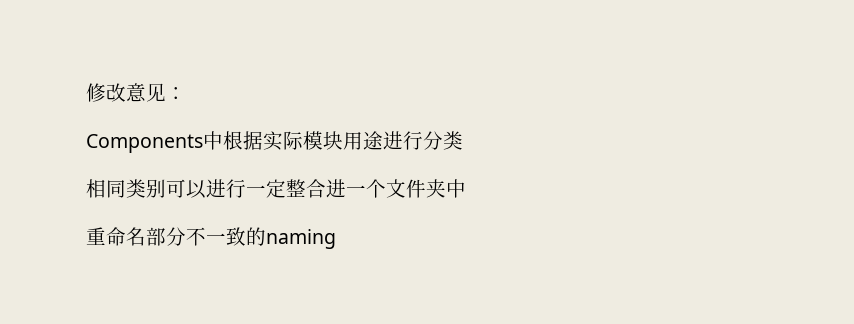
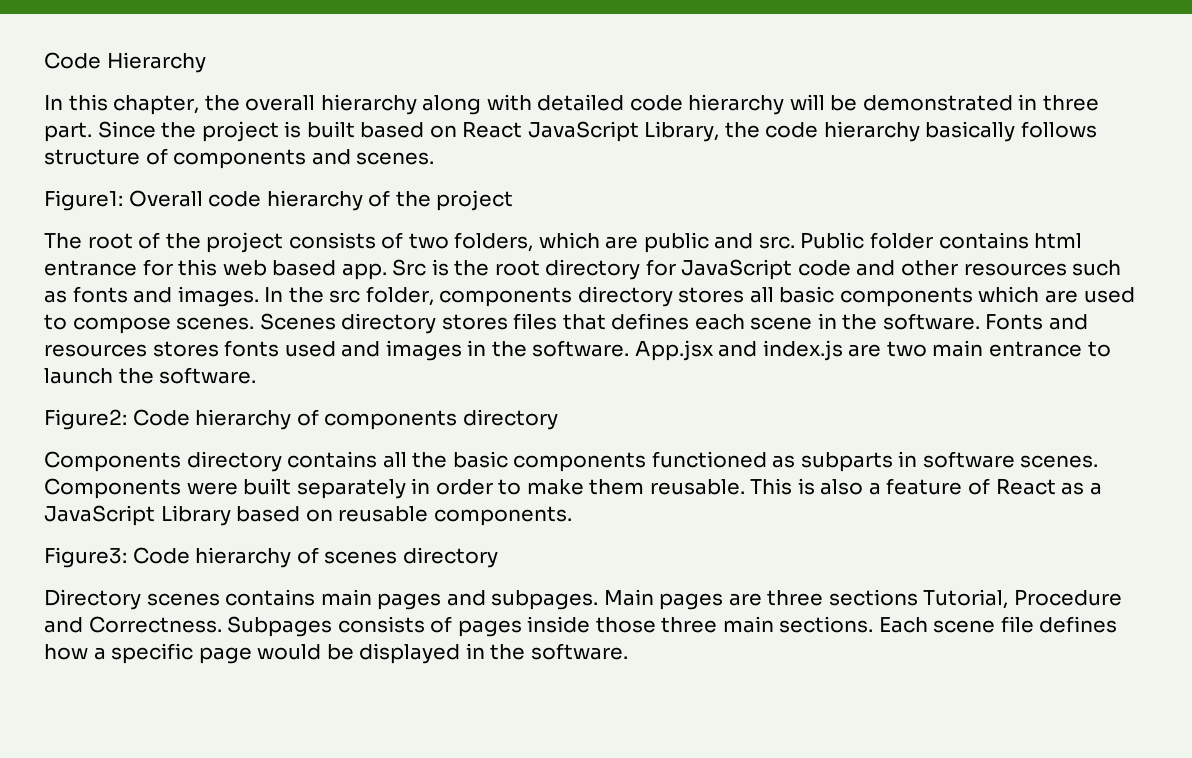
- 修改意见：
- Components中根据实际模块用途进行分类
- 相同类别可以进行一定整合进一个文件夹中
- 重命名部分不一致的naming
+ Code Hierarchy
+ In this chapter, the overall hierarchy along with detailed code hierarchy will be demonstrated in three part. Since the project is built based on React JavaScript Library, the code hierarchy basically follows structure of components and scenes.
+ Figure1: Overall code hierarchy of the project
+ The root of the project consists of two folders, which are public and src. Public folder contains html entrance for this web based app. Src is the root directory for JavaScript code and other resources such as fonts and images. In the src folder, components directory stores all basic components which are used to compose scenes. Scenes directory stores files that defines each scene in the software. Fonts and resources stores fonts used and images in the software. App.jsx and index.js are two main entrance to launch the software.
+ Figure2: Code hierarchy of components directory
+ Components directory contains all the basic components functioned as subparts in software scenes. Components were built separately in order to make them reusable. This is also a feature of React as a JavaScript Library based on reusable components.
+ Figure3: Code hierarchy of scenes directory
+ Directory scenes contains main pages and subpages. Main pages are three sections Tutorial, Procedure and Correctness. Subpages consists of pages inside those three main sections. Each scene file defines how a specific page would be displayed in the software.

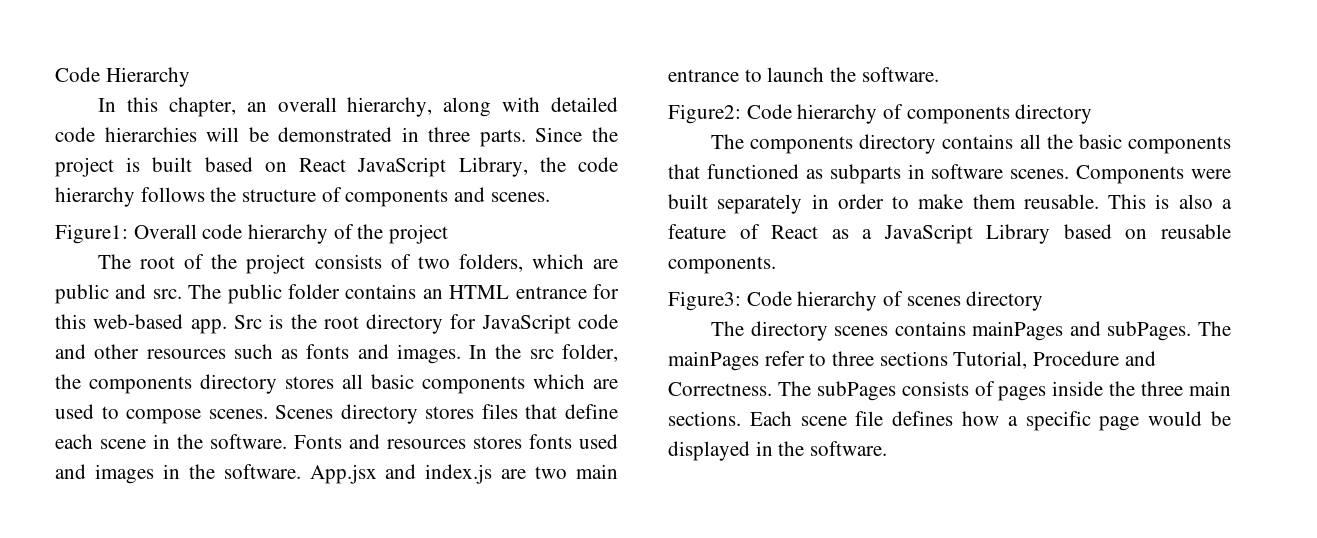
- In this chapter, the overall hierarchy along with detailed code hierarchy will be demonstrated in three part.
+ In this chapter, an overall hierarchy, along with detailed code hierarchies will be demonstrated in three parts.
- Since the project is built based on React JavaScript Library, the code hierarchy basically follows structure of components and scenes.
+ Since the project is built based on React JavaScript Library, the code hierarchy follows the structure of components and scenes.
- Public folder contains html entrance for this web based app.
+ The public folder contains an HTML entrance for this web-based app.
- In the src folder, components directory stores all basic components which are used to compose scenes.
+ In the src folder, the components directory stores all basic components which are used to compose scenes.
- Scenes directory stores files that defines each scene in the software.
+ Scenes directory stores files that define each scene in the software.
- Components directory contains all the basic components functioned as subparts in software scenes.
+ The components directory contains all the basic components that functioned as subparts in software scenes.
- Directory scenes contains main pages and subpages. Main pages are three sections Tutorial, Procedure and Correctness.
+ The directory scenes contains mainPages and subPages. The mainPages refer to three sections Tutorial, Procedure and Correctness.
- Subpages consists of pages inside those three main sections.
+ The subPages consists of pages inside the three main sections.

